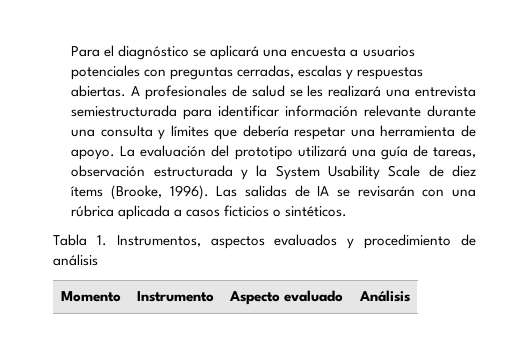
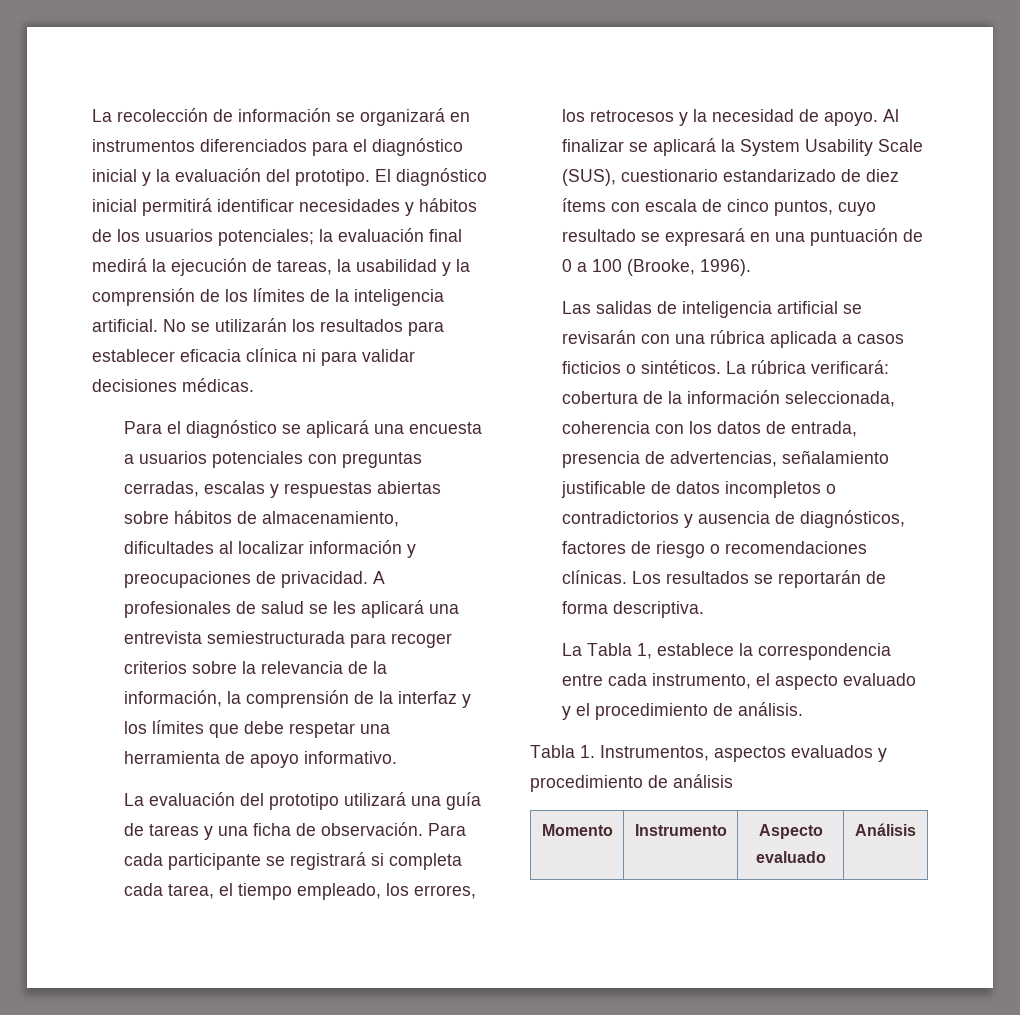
+ La recolección de información se organizará en instrumentos diferenciados para el diagnóstico inicial y la evaluación del prototipo. El diagnóstico inicial permitirá identificar necesidades y hábitos de los usuarios potenciales; la evaluación final medirá la ejecución de tareas, la usabilidad y la comprensión de los límites de la inteligencia artificial. No se utilizarán los resultados para establecer eficacia clínica ni para validar decisiones médicas.
- Para el diagnóstico se aplicará una encuesta a usuarios potenciales con preguntas cerradas, escalas y respuestas abiertas.
+ Para el diagnóstico se aplicará una encuesta a usuarios potenciales con preguntas cerradas, escalas y respuestas abiertas sobre hábitos de almacenamiento, dificultades al localizar información y preocupaciones de privacidad.
- A profesionales de salud se les realizará una entrevista semiestructurada para identificar información relevante durante una consulta y límites que debería respetar una herramienta de apoyo. La evaluación del prototipo utilizará una guía de tareas, observación estructurada y la System Usability Scale de diez ítems (Brooke, 1996). Las salidas de IA se revisarán con una rúbrica aplicada a casos ficticios o sintéticos.
+ A profesionales de salud se les aplicará una entrevista semiestructurada para recoger criterios sobre la relevancia de la información, la comprensión de la interfaz y los límites que debe respetar una herramienta de apoyo informativo.
+ La evaluación del prototipo utilizará una guía de tareas y una ficha de observación. Para cada participante se registrará si completa cada tarea, el tiempo empleado, los errores, los retrocesos y la necesidad de apoyo. Al finalizar se aplicará la System Usability Scale (SUS), cuestionario estandarizado de diez ítems con escala de cinco puntos, cuyo resultado se expresará en una puntuación de 0 a 100 (Brooke, 1996).
+ Las salidas de inteligencia artificial se revisarán con una rúbrica aplicada a casos ficticios o sintéticos. La rúbrica verificará: cobertura de la información seleccionada, coherencia con los datos de entrada, presencia de advertencias, señalamiento justificable de datos incompletos o contradictorios y ausencia de diagnósticos, factores de riesgo o recomendaciones clínicas. Los resultados se reportarán de forma descriptiva.
+ La Tabla 1, establece la correspondencia entre cada instrumento, el aspecto evaluado y el procedimiento de análisis.

